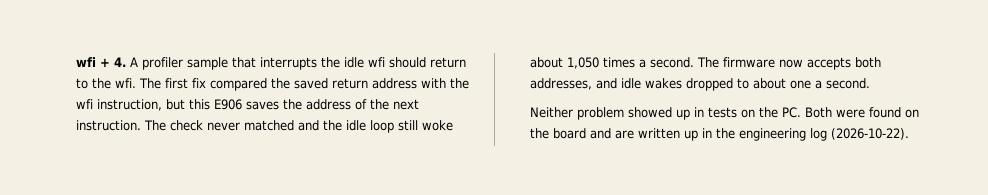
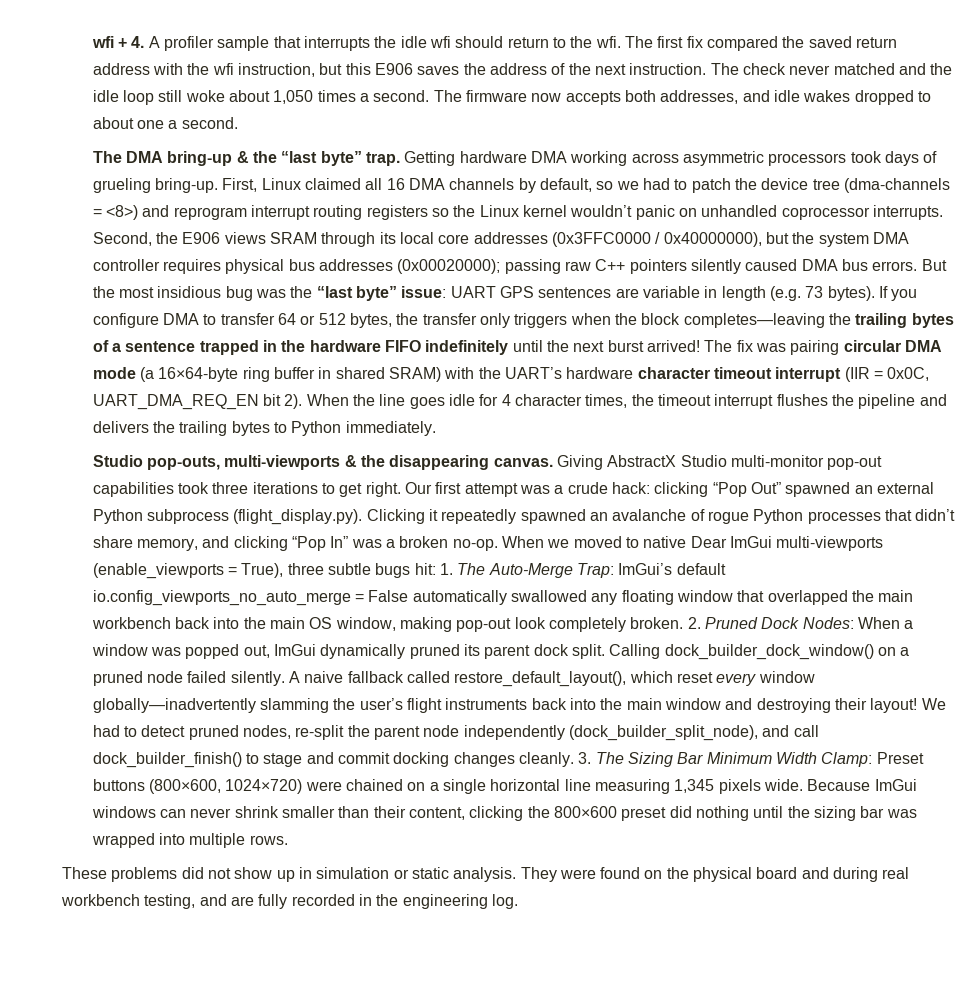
- Neither problem showed up in tests on the PC. Both were found on the board and are written up in the engineering log (2026-10-22).
+ The DMA bring-up & the “last byte” trap. Getting hardware DMA working across asymmetric processors took days of grueling bring-up. First, Linux claimed all 16 DMA channels by default, so we had to patch the device tree (dma-channels = <8>) and reprogram interrupt routing registers so the Linux kernel wouldn’t panic on unhandled coprocessor interrupts. Second, the E906 views SRAM through its local core addresses (0x3FFC0000 / 0x40000000), but the system DMA controller requires physical bus addresses (0x00020000); passing raw C++ pointers silently caused DMA bus errors. But the most insidious bug was the “last byte” issue: UART GPS sentences are variable in length (e.g. 73 bytes). If you configure DMA to transfer 64 or 512 bytes, the transfer only triggers when the block completes—leaving the trailing bytes of a sentence trapped in the hardware FIFO indefinitely until the next burst arrived! The fix was pairing circular DMA mode (a 16×64-byte ring buffer in shared SRAM) with the UART’s hardware character timeout interrupt (IIR = 0x0C, UART_DMA_REQ_EN bit 2). When the line goes idle for 4 character times, the timeout interrupt flushes the pipeline and delivers the trailing bytes to Python immediately.
+ Studio pop-outs, multi-viewports & the disappearing canvas. Giving AbstractX Studio multi-monitor pop-out capabilities took three iterations to get right. Our first attempt was a crude hack: clicking “Pop Out” spawned an external Python subprocess (flight_display.py). Clicking it repeatedly spawned an avalanche of rogue Python processes that didn’t share memory, and clicking “Pop In” was a broken no-op. When we moved to native Dear ImGui multi-viewports (enable_viewports = True), three subtle bugs hit: 1. The Auto-Merge Trap: ImGui’s default io.config_viewports_no_auto_merge = False automatically swallowed any floating window that overlapped the main workbench back into the main OS window, making pop-out look completely broken. 2. Pruned Dock Nodes: When a window was popped out, ImGui dynamically pruned its parent dock split. Calling dock_builder_dock_window() on a pruned node failed silently. A naive fallback called restore_default_layout(), which reset every window globally—inadvertently slamming the user’s flight instruments back into the main window and destroying their layout! We had to detect pruned nodes, re-split the parent node independently (dock_builder_split_node), and call dock_builder_finish() to stage and commit docking changes cleanly. 3. The Sizing Bar Minimum Width Clamp: Preset buttons (800×600, 1024×720) were chained on a single horizontal line measuring 1,345 pixels wide. Because ImGui windows can never shrink smaller than their content, clicking the 800×600 preset did nothing until the sizing bar was wrapped into multiple rows.
+ These problems did not show up in simulation or static analysis. They were found on the physical board and during real workbench testing, and are fully recorded in the engineering log.

